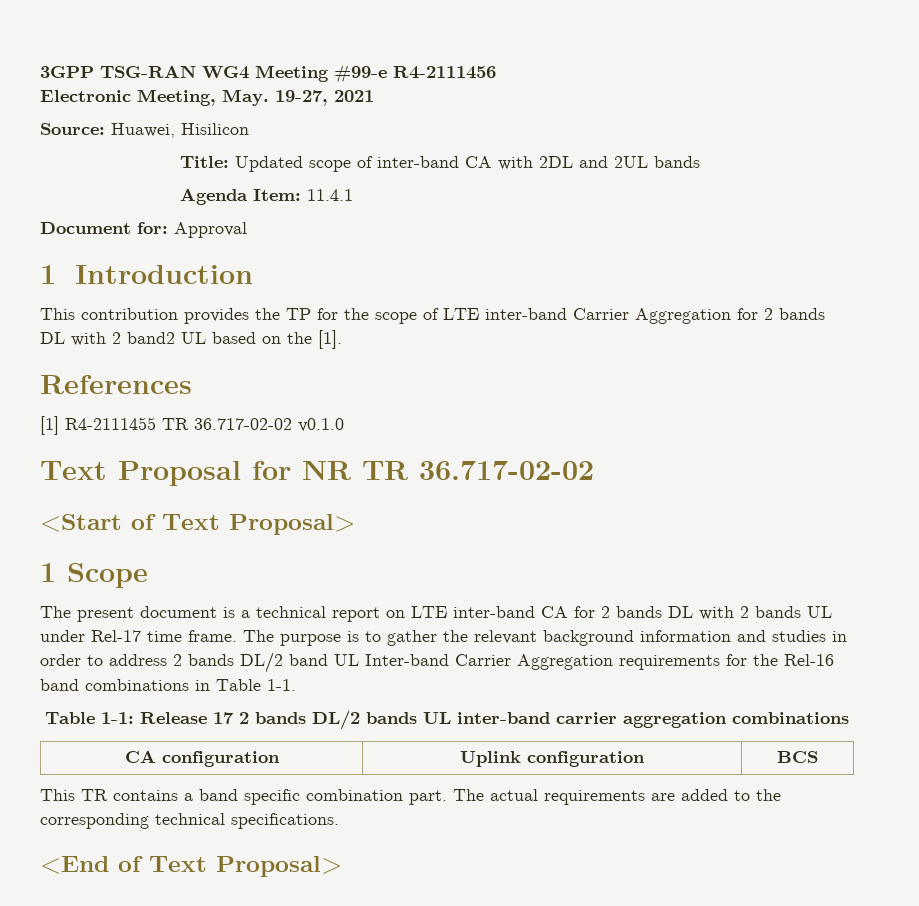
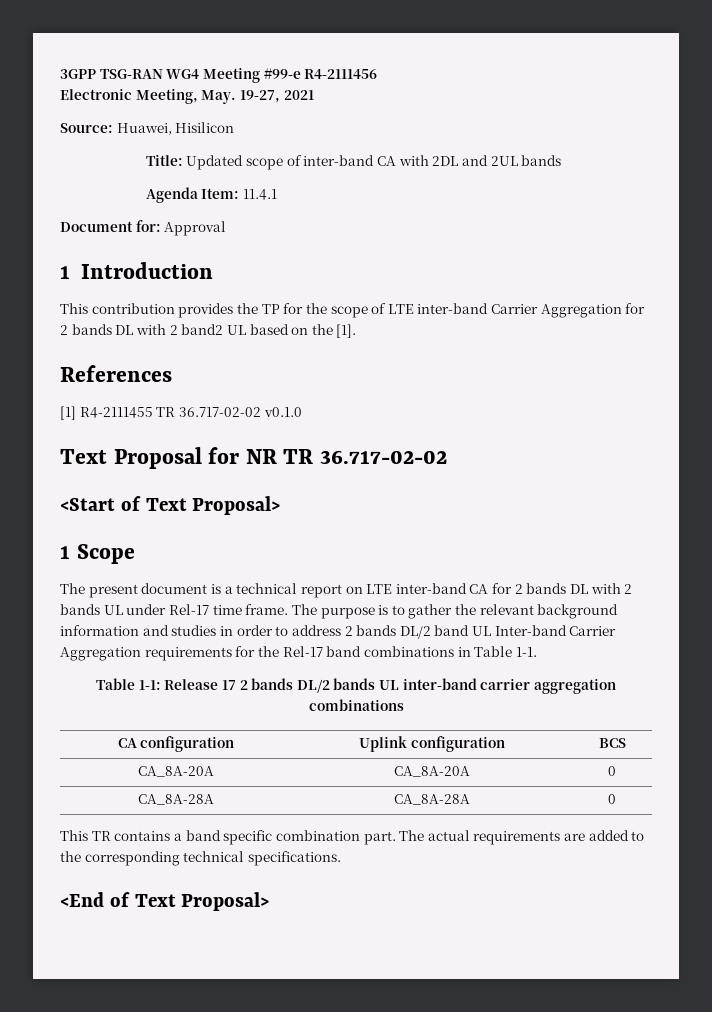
- The purpose is to gather the relevant background information and studies in order to address 2 bands DL/2 band UL Inter-band Carrier Aggregation requirements for the Rel-16 band combinations in Table 1-1.
+ The purpose is to gather the relevant background information and studies in order to address 2 bands DL/2 band UL Inter-band Carrier Aggregation requirements for the Rel-17 band combinations in Table 1-1.
+ CA_8A-20A | CA_8A-20A | 0
+ CA_8A-28A | CA_8A-28A | 0

